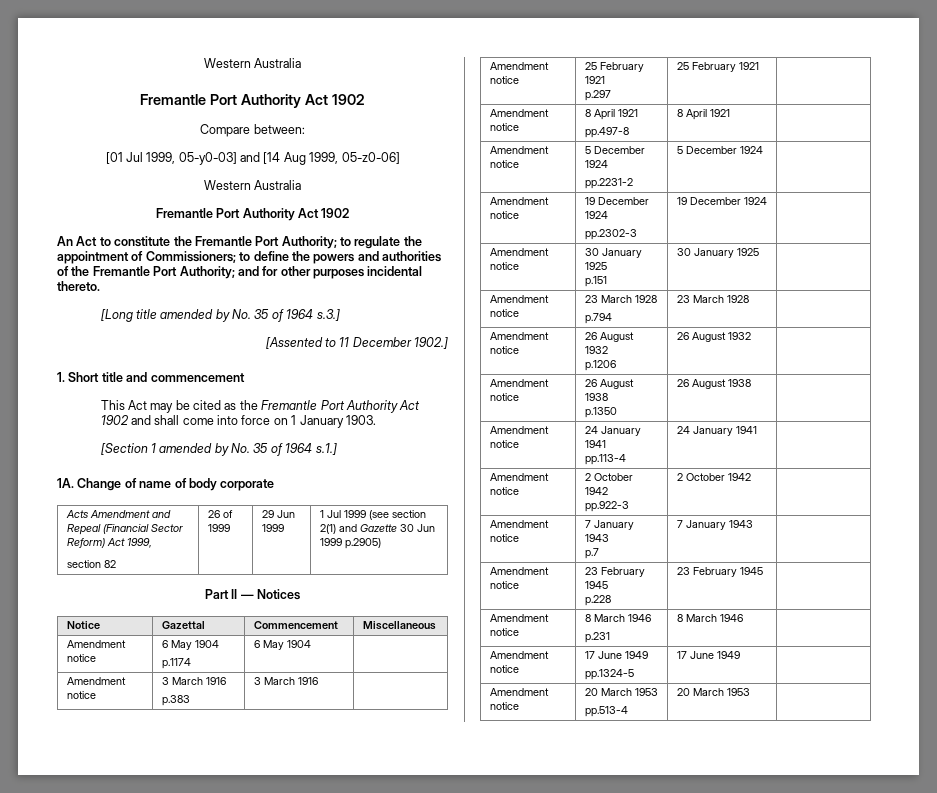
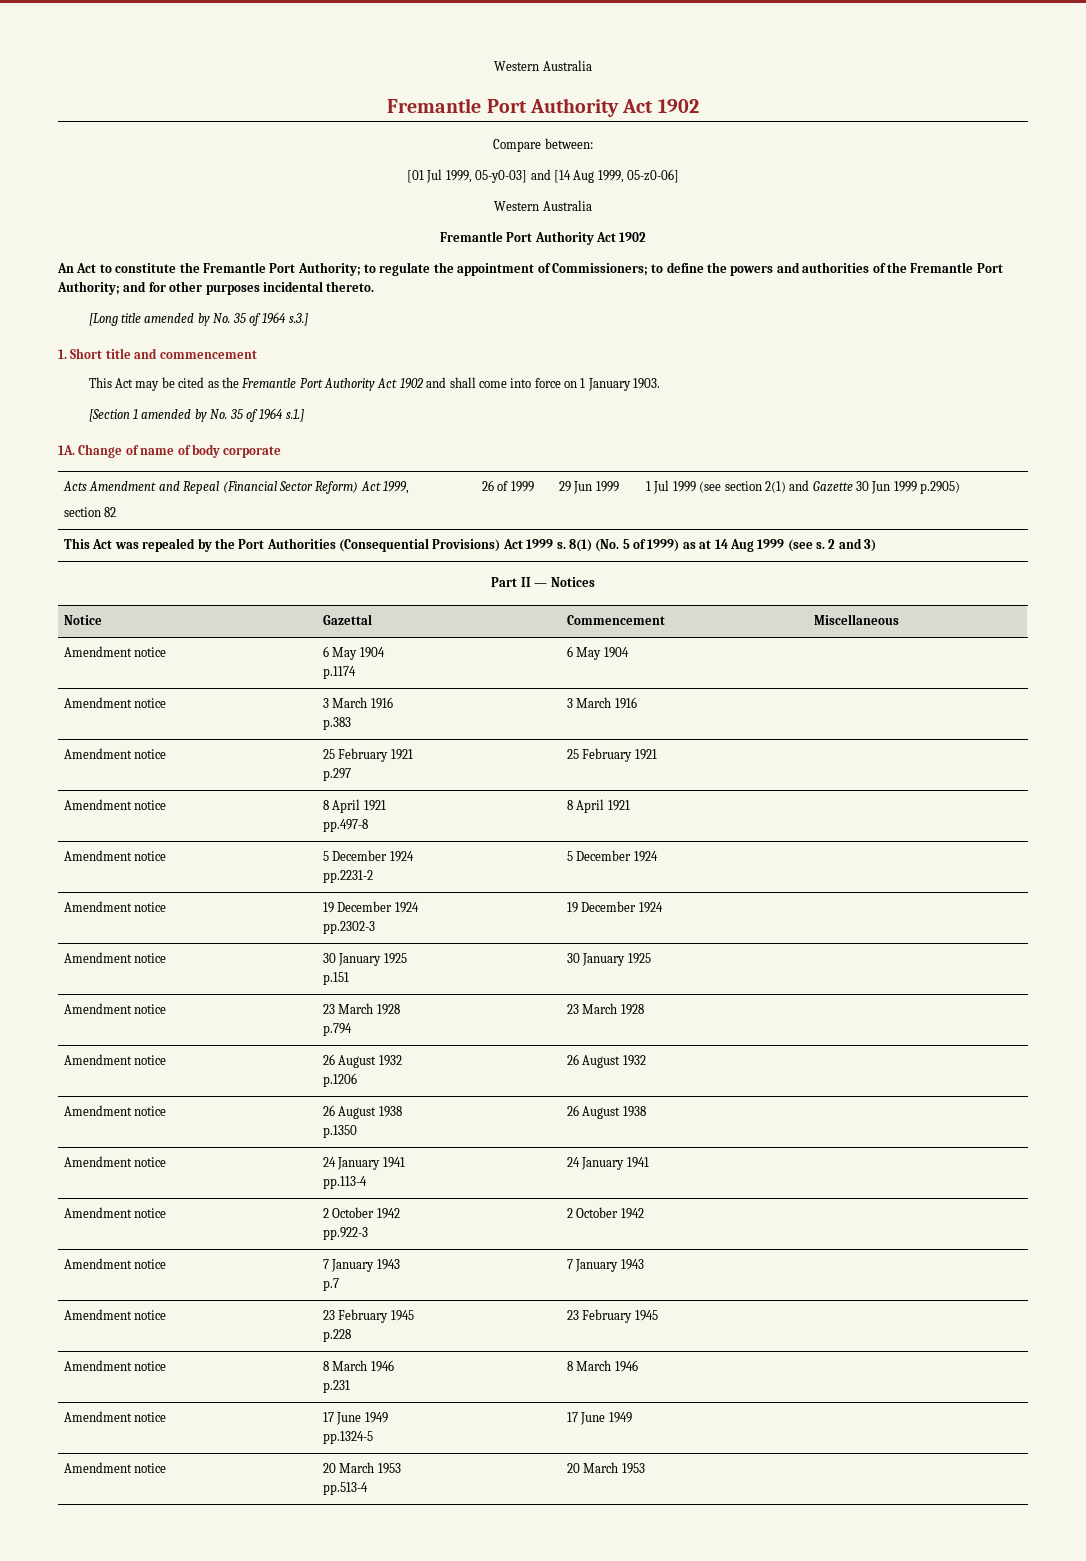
- [Assented to 11 December 1902.]
+ This Act was repealed by the Port Authorities (Consequential Provisions) Act 1999 s. 8(1) (No. 5 of 1999) as at 14 Aug 1999 (see s. 2 and 3)

